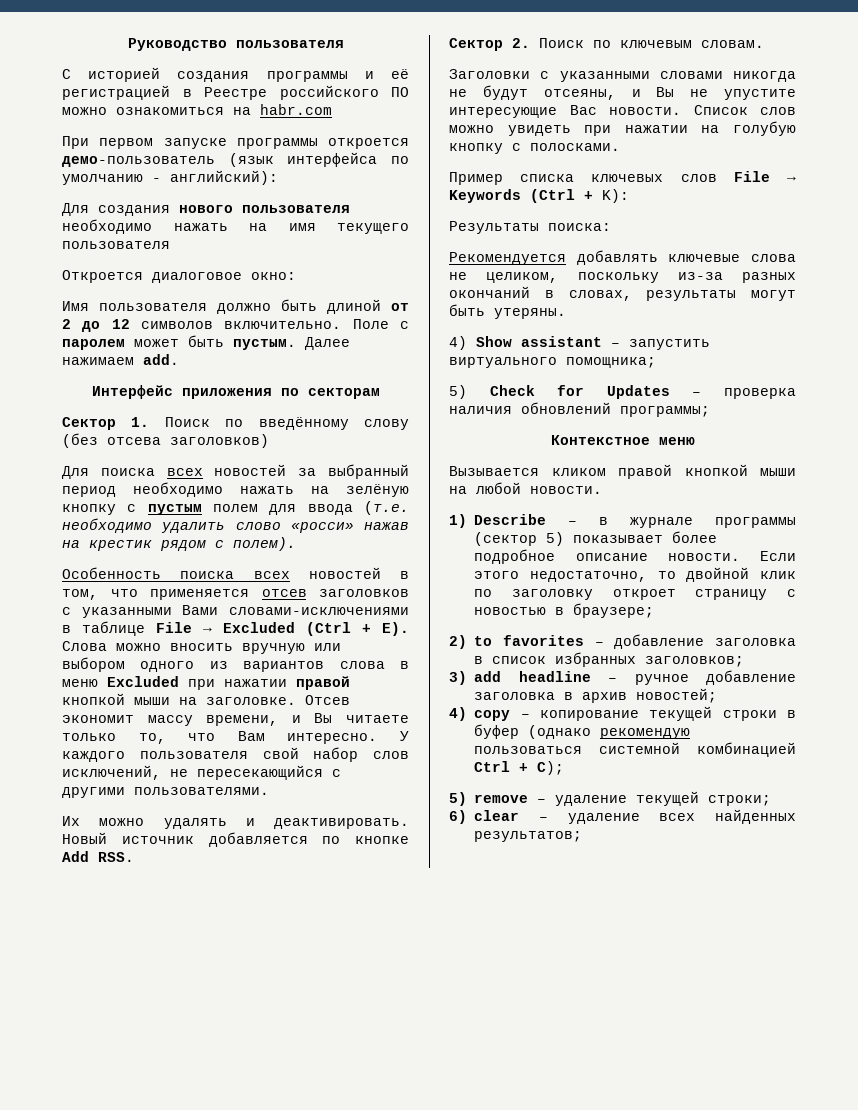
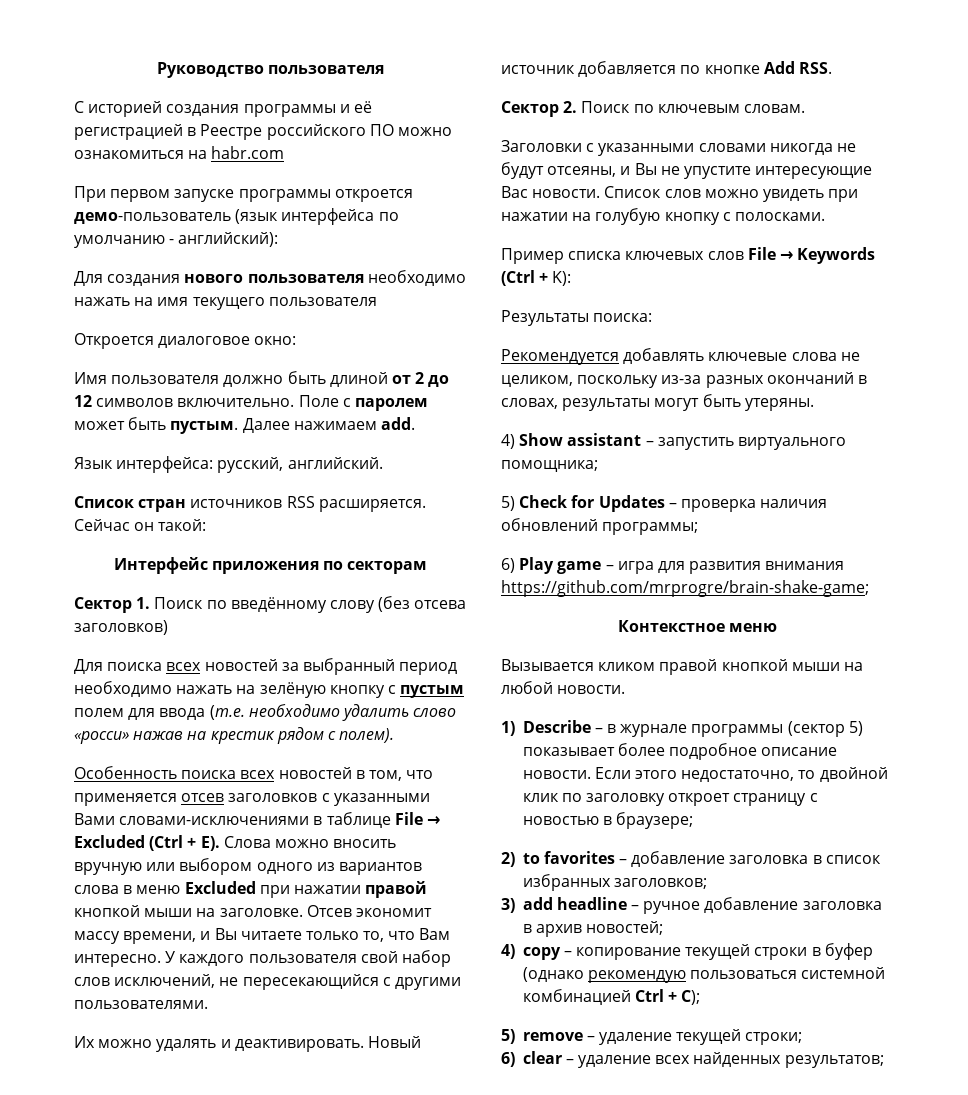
+ Язык интерфейса: русский, английский.
+ Список стран источников RSS расширяется. Сейчас он такой:
+ 6) Play game – игра для развития внимания https://github.com/mrprogre/brain-shake-game;

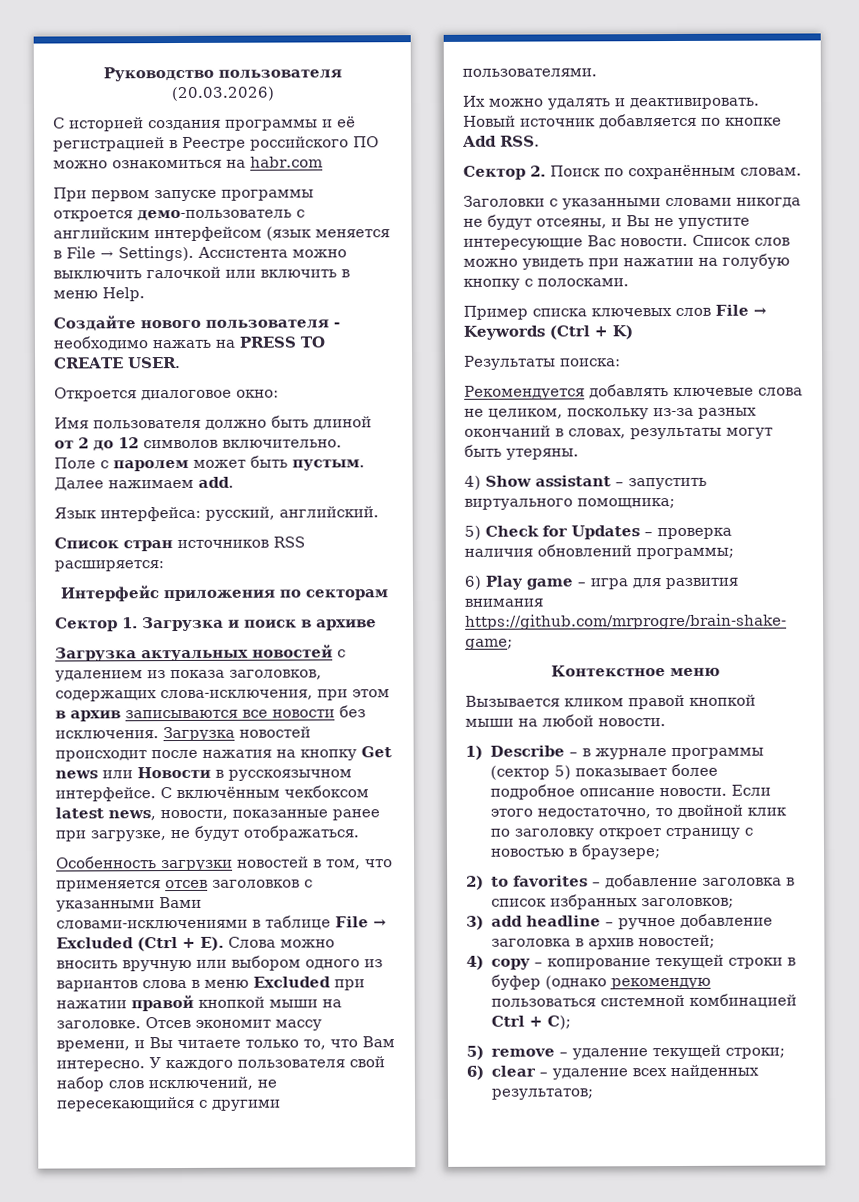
- Руководство пользователя
+ Руководство пользователя (20.03.2026)
- При первом запуске программы откроется демо-пользователь (язык интерфейса по умолчанию - английский):
- Для создания нового пользователя необходимо нажать на имя текущего пользователя
+ При первом запуске программы откроется демо-пользователь с английским интерфейсом (язык меняется в File → Settings). Ассистента можно выключить галочкой или включить в меню Help.
+ Создайте нового пользователя - необходимо нажать на PRESS TO CREATE USER.
- Имя пользователя должно быть длиной от 2 до 12 символов включительно. Поле с паролем может быть пустым.
+ Имя пользователя должно быть длиной от 2 до 12 символов включительно.
+ Поле с паролем может быть пустым.
- Список стран источников RSS расширяется. Сейчас он такой:
+ Список стран источников RSS расширяется:
- Сектор 1. Поиск по введённому слову (без отсева заголовков)
- Для поиска всех новостей за выбранный период необходимо нажать на зелёную кнопку с пустым полем для ввода (т.е. необходимо удалить слово «росси» нажав на крестик рядом с полем).
+ Сектор 1. Загрузка и поиск в архиве
+ Загрузка актуальных новостей с удалением из показа заголовков, содержащих слова-исключения, при этом в архив записываются все новости без исключения. Загрузка новостей происходит после нажатия на кнопку Get news или Новости в русскоязычном интерфейсе. С включённым чекбоксом latest news, новости, показанные ранее при загрузке, не будут отображаться.
- Особенность поиска всех новостей в том, что применяется отсев заголовков с указанными Вами словами-исключениями в таблице File → Excluded (Ctrl + E). Слова можно вносить вручную или выбором одного из вариантов слова в меню Excluded при нажатии правой кнопкой мыши на заголовке.
+ Особенность загрузки новостей в том, что применяется отсев заголовков с указанными Вами словами-исключениями в таблице File → Excluded (Ctrl + E). Слова можно вносить вручную или выбором одного из вариантов слова в меню Excluded при нажатии правой кнопкой мыши на заголовке.
- Сектор 2. Поиск по ключевым словам.
+ Сектор 2. Поиск по сохранённым словам.
- Пример списка ключевых слов File → Keywords (Ctrl + K):
+ Пример списка ключевых слов File → Keywords (Ctrl + K)

